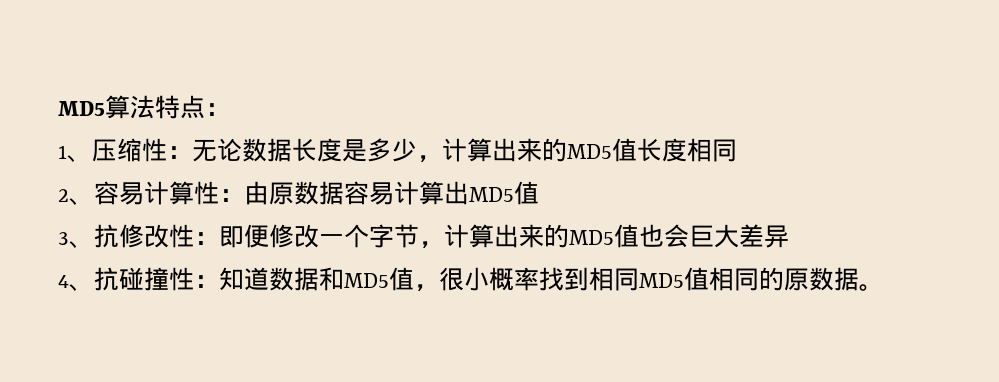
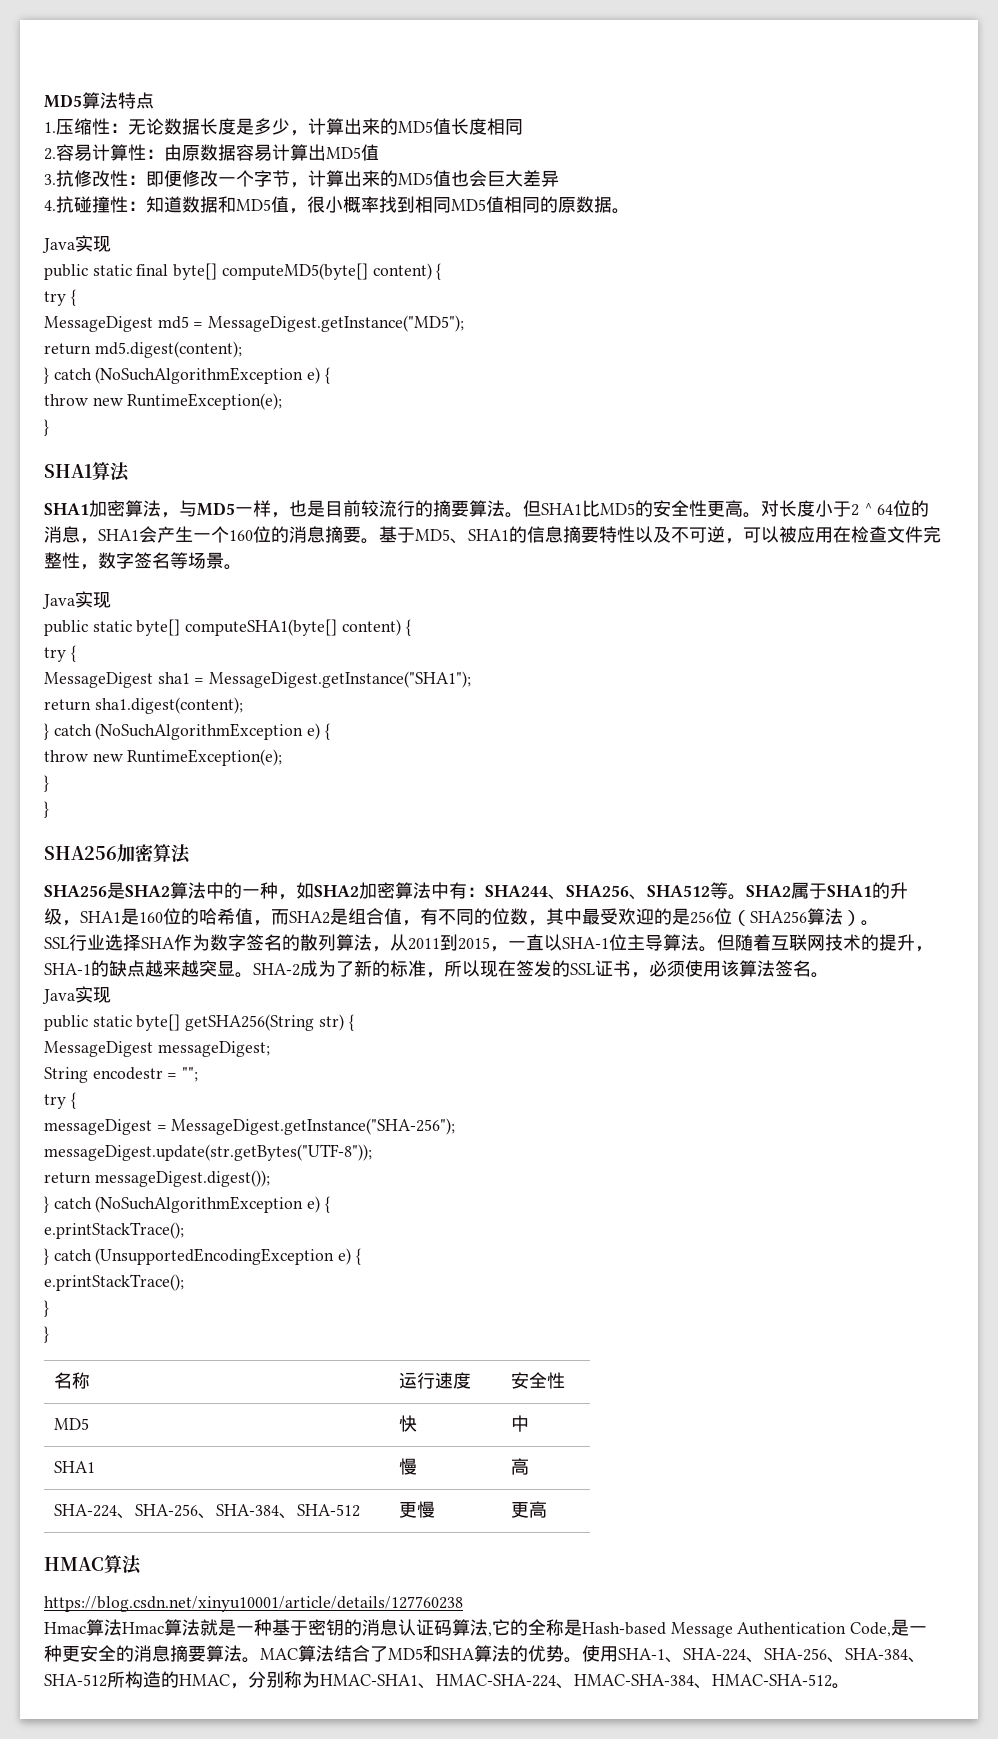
- MD5算法特点：
- 1、压缩性：无论数据长度是多少，计算出来的MD5值长度相同
+ MD5算法特点
+ 1.压缩性：无论数据长度是多少，计算出来的MD5值长度相同
- 2、容易计算性：由原数据容易计算出MD5值
+ 2.容易计算性：由原数据容易计算出MD5值
- 3、抗修改性：即便修改一个字节，计算出来的MD5值也会巨大差异
+ 3.抗修改性：即便修改一个字节，计算出来的MD5值也会巨大差异
- 4、抗碰撞性：知道数据和MD5值，很小概率找到相同MD5值相同的原数据。
+ 4.抗碰撞性：知道数据和MD5值，很小概率找到相同MD5值相同的原数据。
+ Java实现
+ public static final byte[] computeMD5(byte[] content) {
+ try {
+ MessageDigest md5 = MessageDigest.getInstance("MD5");
+ return md5.digest(content);
+ } catch (NoSuchAlgorithmException e) {
+ throw new RuntimeException(e);
+ }
+ SHA1算法
+ SHA1加密算法，与MD5一样，也是目前较流行的摘要算法。但SHA1比MD5的安全性更高。对长度小于2 ^ 64位的消息，SHA1会产生一个160位的消息摘要。基于MD5、SHA1的信息摘要特性以及不可逆，可以被应用在检查文件完整性，数字签名等场景。
+ Java实现
+ public static byte[] computeSHA1(byte[] content) {
+ try {
+ MessageDigest sha1 = MessageDigest.getInstance("SHA1");
+ return sha1.digest(content);
+ } catch (NoSuchAlgorithmException e) {
+ throw new RuntimeException(e);
+ }
+ }
+ SHA256加密算法
+ SHA256是SHA2算法中的一种，如SHA2加密算法中有：SHA244、SHA256、SHA512等。SHA2属于SHA1的升级，SHA1是160位的哈希值，而SHA2是组合值，有不同的位数，其中最受欢迎的是256位（SHA256算法）。
+ SSL行业选择SHA作为数字签名的散列算法，从2011到2015，一直以SHA-1位主导算法。但随着互联网技术的提升，SHA-1的缺点越来越突显。SHA-2成为了新的标准，所以现在签发的SSL证书，必须使用该算法签名。
+ Java实现
+ public static byte[] getSHA256(String str) {
+ MessageDigest messageDigest;
+ String encodestr = "";
+ try {
+ messageDigest = MessageDigest.getInstance("SHA-256");
+ messageDigest.update(str.getBytes("UTF-8"));
+ return messageDigest.digest());
+ } catch (NoSuchAlgorithmException e) {
+ e.printStackTrace();
+ } catch (UnsupportedEncodingException e) {
+ e.printStackTrace();
+ }
+ }
+ 名称 | 运行速度 | 安全性
+ MD5 | 快 | 中
+ SHA1 | 慢 | 高
+ SHA-224、SHA-256、SHA-384、SHA-512 | 更慢 | 更高
+ HMAC算法
+ https://blog.csdn.net/xinyu10001/article/details/127760238
+ Hmac算法Hmac算法就是一种基于密钥的消息认证码算法,它的全称是Hash-based Message Authentication Code,是一种更安全的消息摘要算法。MAC算法结合了MD5和SHA算法的优势。使用SHA-1、SHA-224、SHA-256、SHA-384、SHA-512所构造的HMAC，分别称为HMAC-SHA1、HMAC-SHA-224、HMAC-SHA-384、HMAC-SHA-512。

